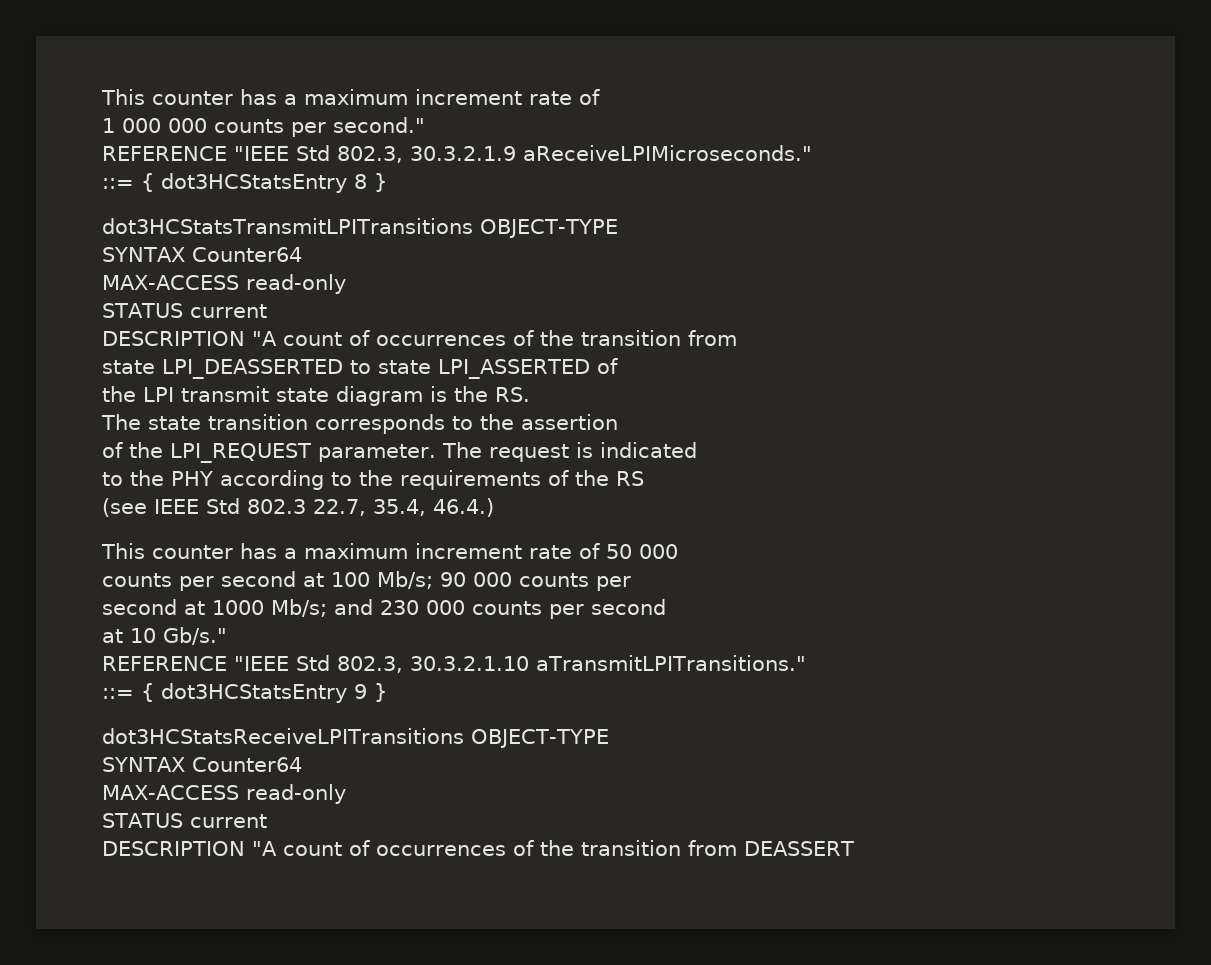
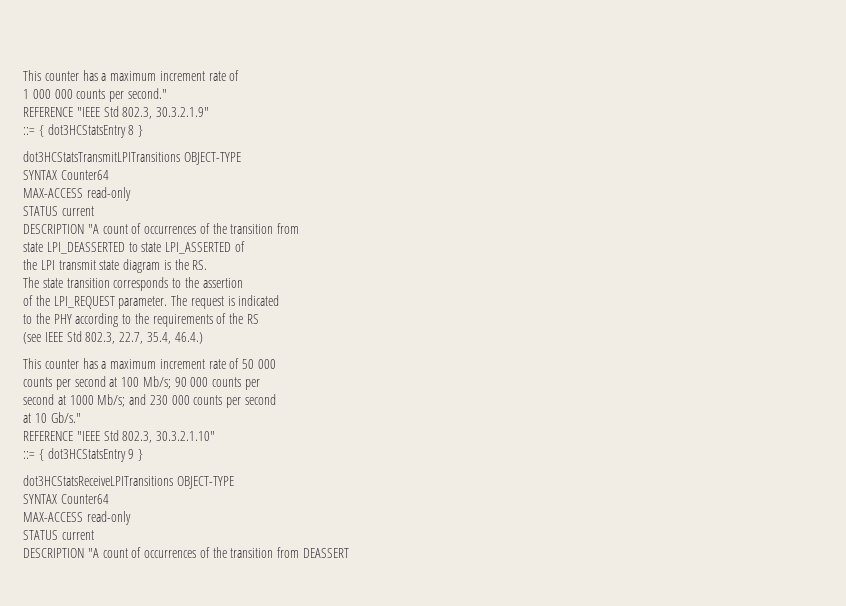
- REFERENCE "IEEE Std 802.3, 30.3.2.1.9 aReceiveLPIMicroseconds."
+ REFERENCE "IEEE Std 802.3, 30.3.2.1.9"
- (see IEEE Std 802.3 22.7, 35.4, 46.4.)
+ (see IEEE Std 802.3, 22.7, 35.4, 46.4.)
- REFERENCE "IEEE Std 802.3, 30.3.2.1.10 aTransmitLPITransitions."
+ REFERENCE "IEEE Std 802.3, 30.3.2.1.10"

